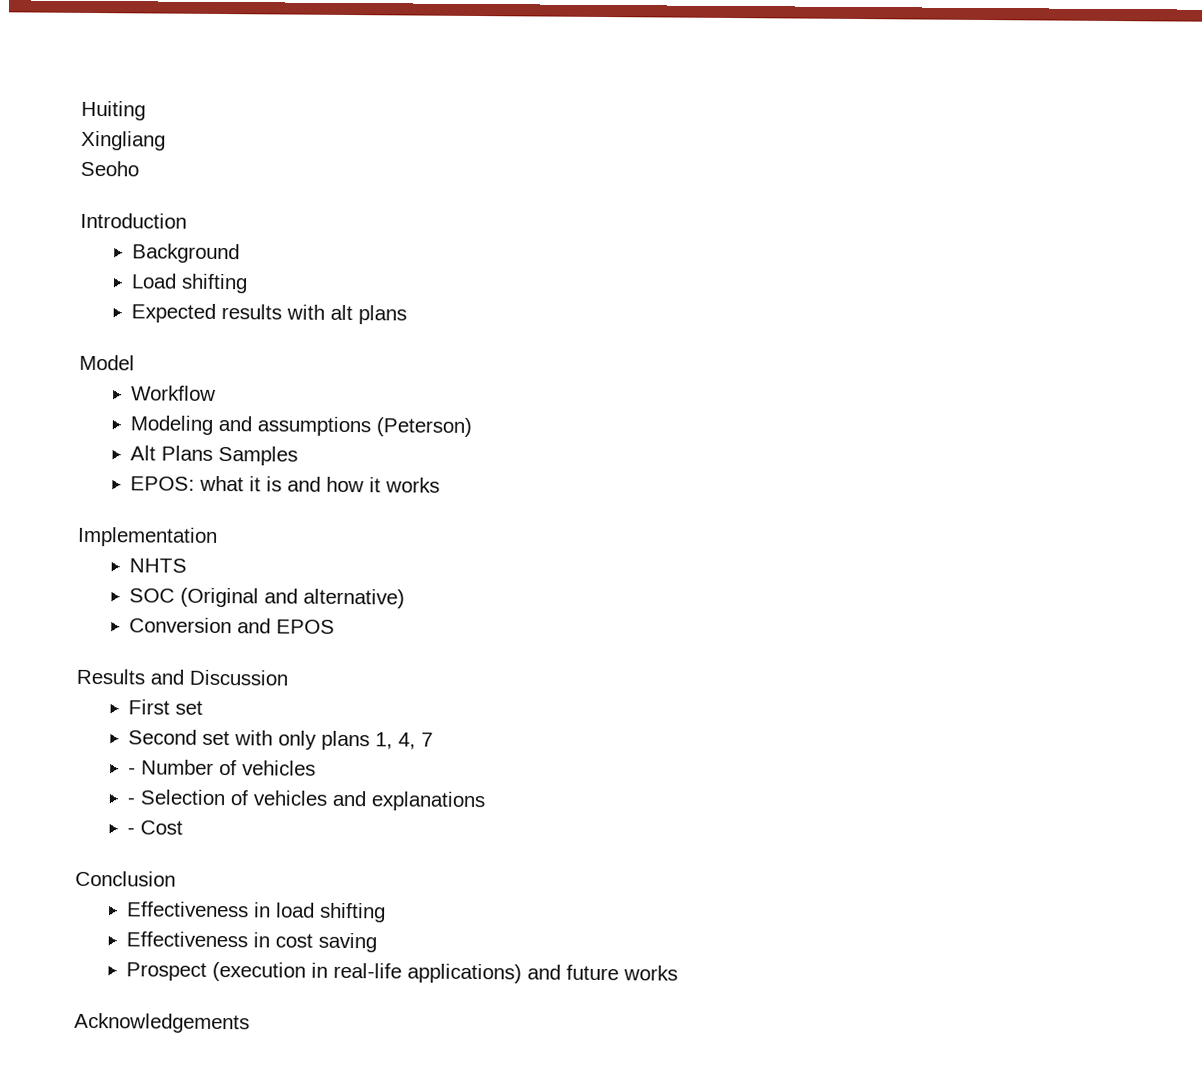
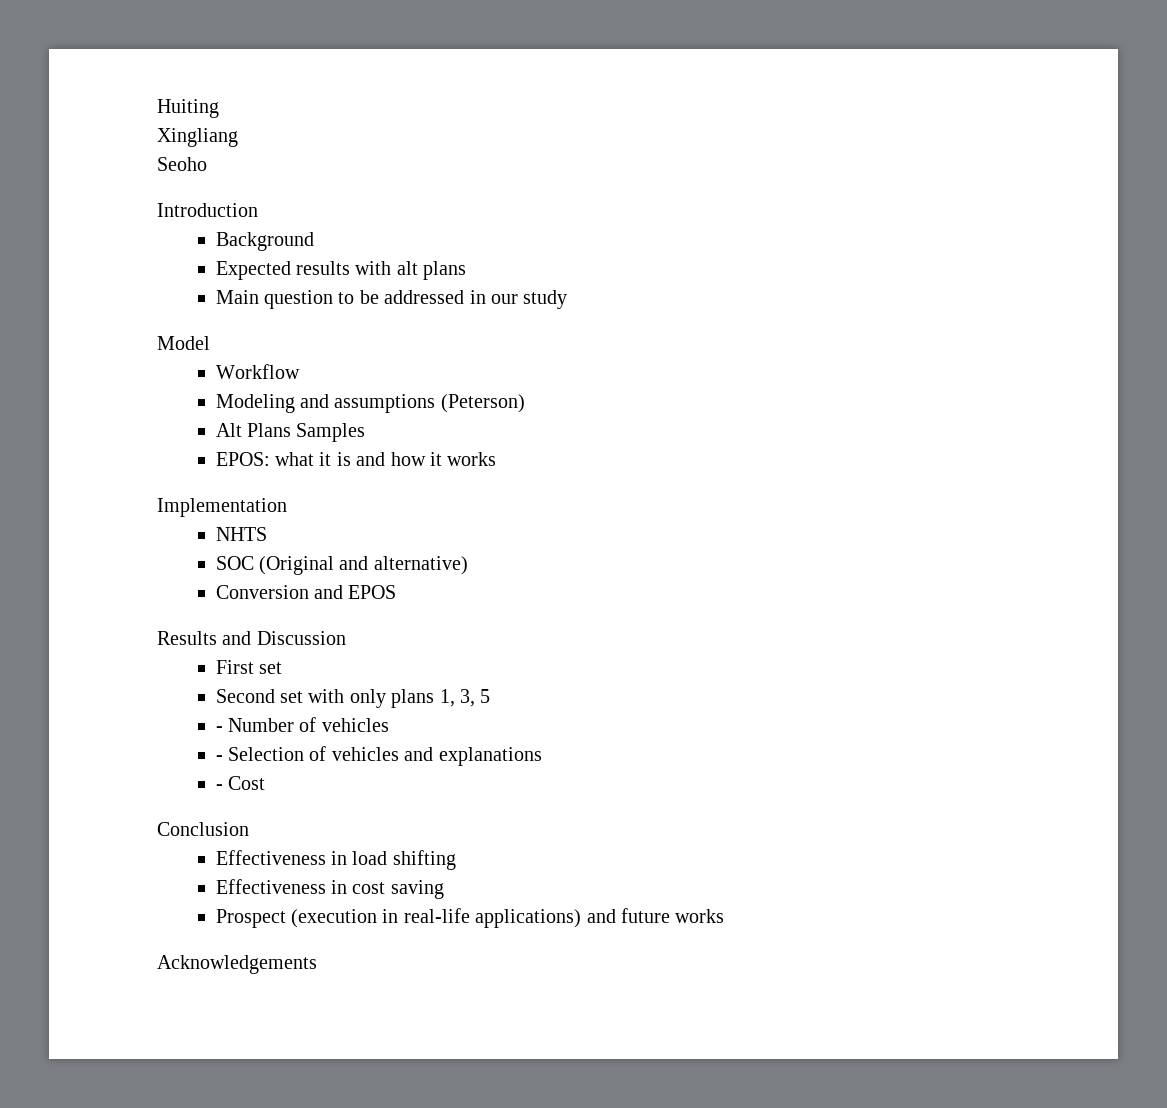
- Load shifting
+ Main question to be addressed in our study
- Second set with only plans 1, 4, 7
+ Second set with only plans 1, 3, 5

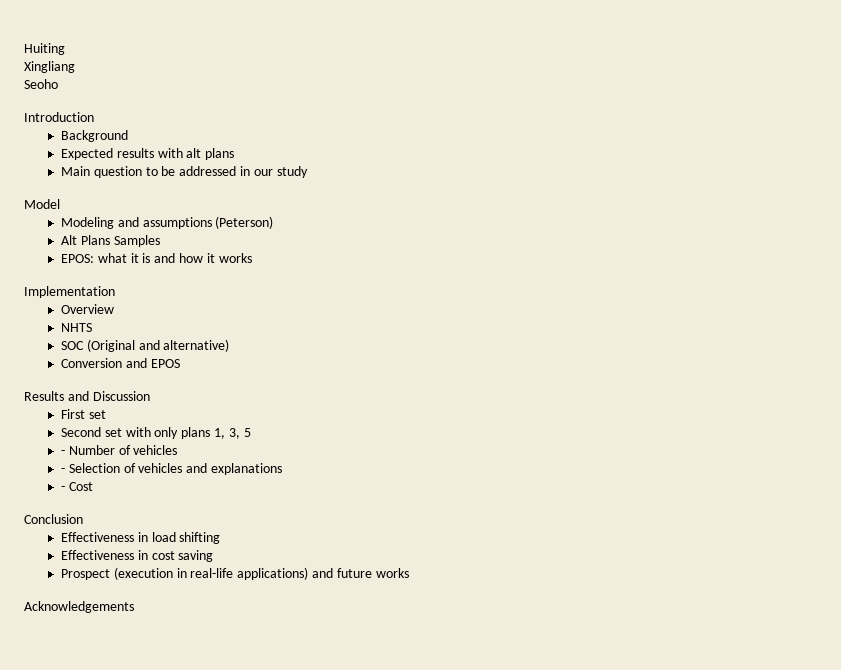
- Workflow
+ Overview

